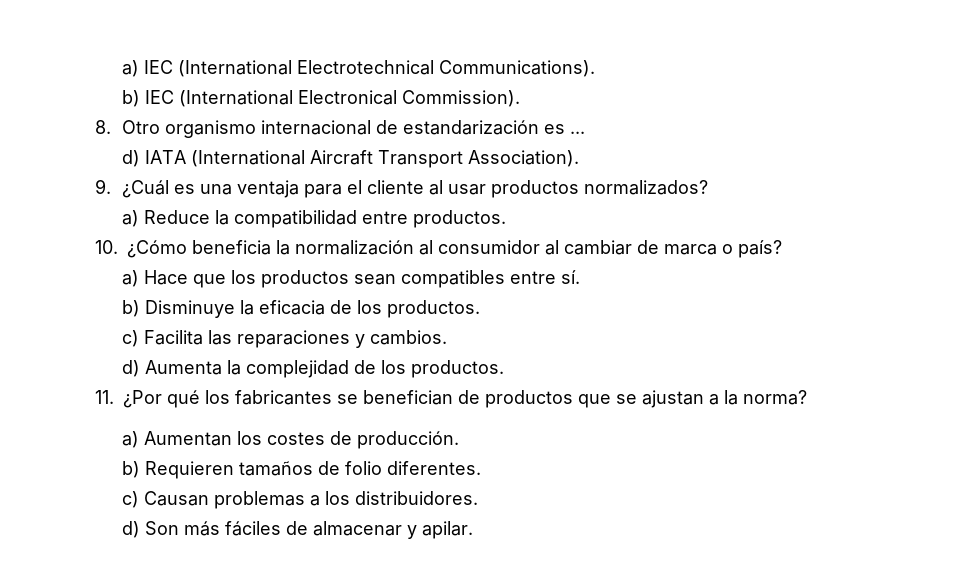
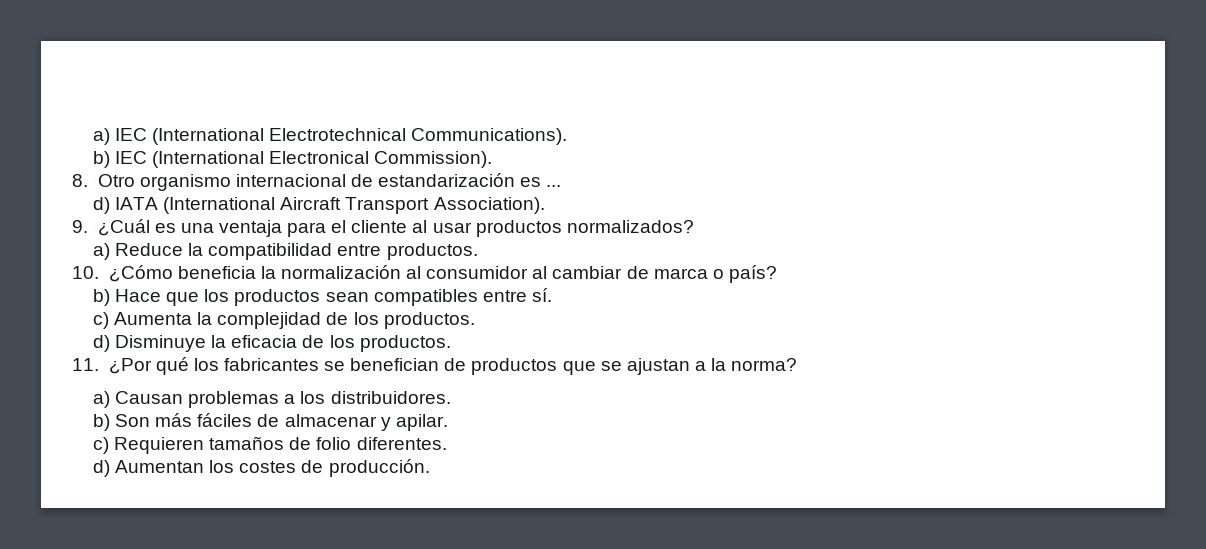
- a) Hace que los productos sean compatibles entre sí.
+ b) Hace que los productos sean compatibles entre sí.
- b) Disminuye la eficacia de los productos.
- c) Facilita las reparaciones y cambios.
- d) Aumenta la complejidad de los productos.
+ c) Aumenta la complejidad de los productos.
+ d) Disminuye la eficacia de los productos.
- a) Aumentan los costes de producción.
- b) Requieren tamaños de folio diferentes.
- c) Causan problemas a los distribuidores.
+ a) Causan problemas a los distribuidores.
- d) Son más fáciles de almacenar y apilar.
+ b) Son más fáciles de almacenar y apilar.
+ c) Requieren tamaños de folio diferentes.
+ d) Aumentan los costes de producción.

